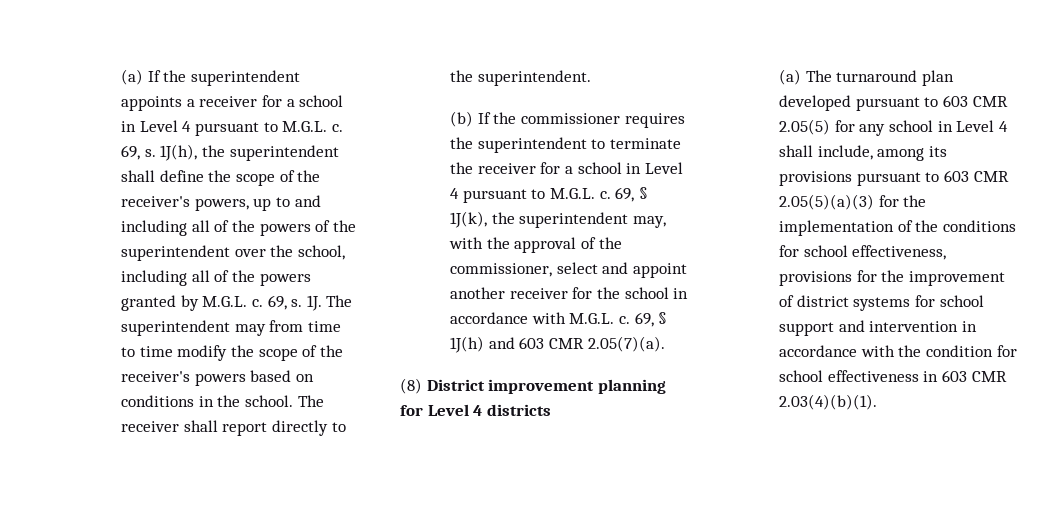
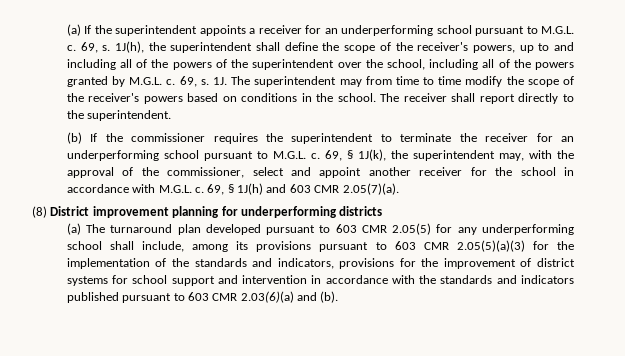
- (a) If the superintendent appoints a receiver for a school in Level 4 pursuant to M.G.L. c.
+ (a) If the superintendent appoints a receiver for an underperforming school pursuant to M.G.L. c.
- (b) If the commissioner requires the superintendent to terminate the receiver for a school in Level 4 pursuant to M.G.L. c.
+ (b) If the commissioner requires the superintendent to terminate the receiver for an underperforming school pursuant to M.G.L. c.
- (8) District improvement planning for Level 4 districts
+ (8) District improvement planning for underperforming districts
- (a) The turnaround plan developed pursuant to 603 CMR 2.05(5) for any school in Level 4 shall include, among its provisions pursuant to 603 CMR 2.05(5)(a)(3) for the implementation of the conditions for school effectiveness, provisions for the improvement of district systems for school support and intervention in accordance with the condition for school effectiveness in 603 CMR 2.03(4)(b)(1).
+ (a) The turnaround plan developed pursuant to 603 CMR 2.05(5) for any underperforming school shall include, among its provisions pursuant to 603 CMR 2.05(5)(a)(3) for the implementation of the standards and indicators, provisions for the improvement of district systems for school support and intervention in accordance with the standards and indicators published pursuant to 603 CMR 2.03(6)(a) and (b).

